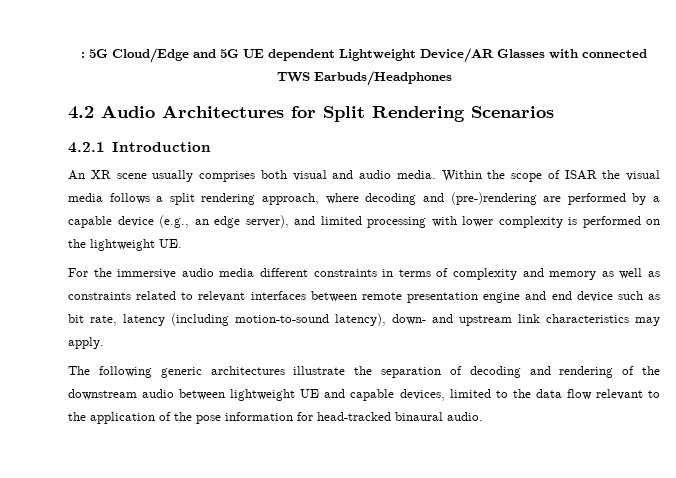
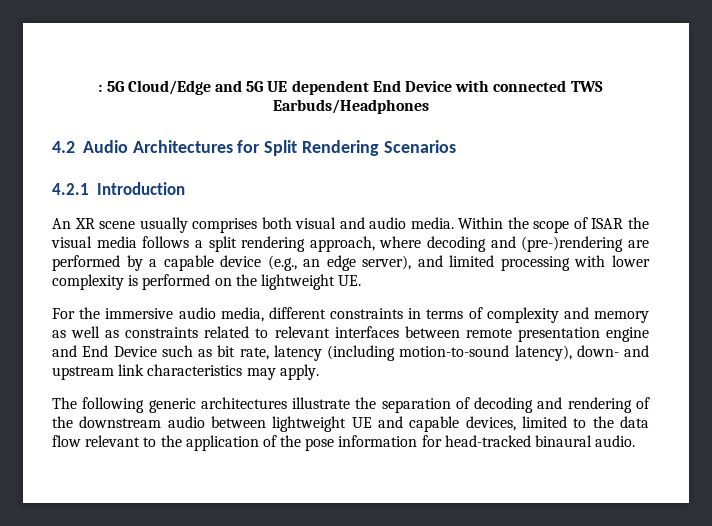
- : 5G Cloud/Edge and 5G UE dependent Lightweight Device/AR Glasses with connected TWS Earbuds/Headphones
+ : 5G Cloud/Edge and 5G UE dependent End Device with connected TWS Earbuds/Headphones
- For the immersive audio media different constraints in terms of complexity and memory as well as constraints related to relevant interfaces between remote presentation engine and end device such as bit rate, latency (including motion-to-sound latency), down- and upstream link characteristics may apply.
+ For the immersive audio media, different constraints in terms of complexity and memory as well as constraints related to relevant interfaces between remote presentation engine and End Device such as bit rate, latency (including motion-to-sound latency), down- and upstream link characteristics may apply.

